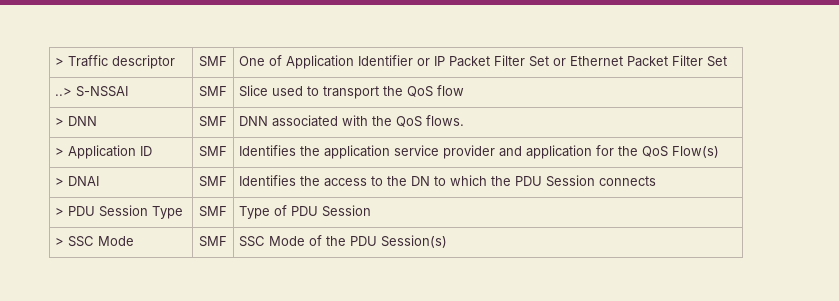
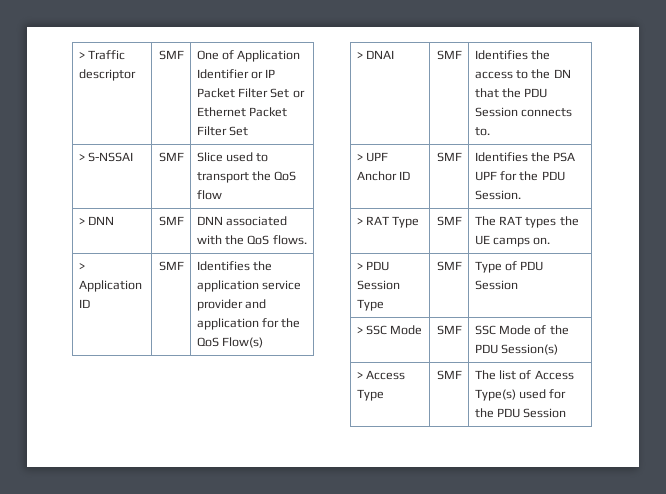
- ..> S-NSSAI | SMF | Slice used to transport the QoS flow
+ > S-NSSAI | SMF | Slice used to transport the QoS flow
- > DNAI | SMF | Identifies the access to the DN to which the PDU Session connects
+ > DNAI | SMF | Identifies the access to the DN that the PDU Session connects to.
+ > UPF Anchor ID | SMF | Identifies the PSA UPF for the PDU Session.
+ > RAT Type | SMF | The RAT types the UE camps on.
+ > Access Type | SMF | The list of Access Type(s) used for the PDU Session

